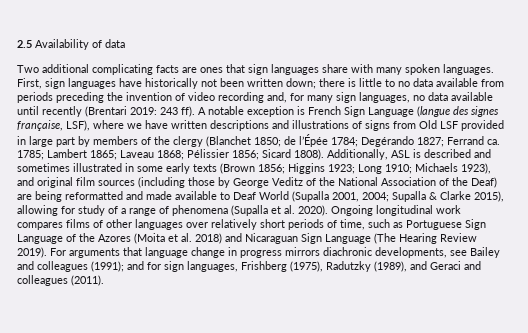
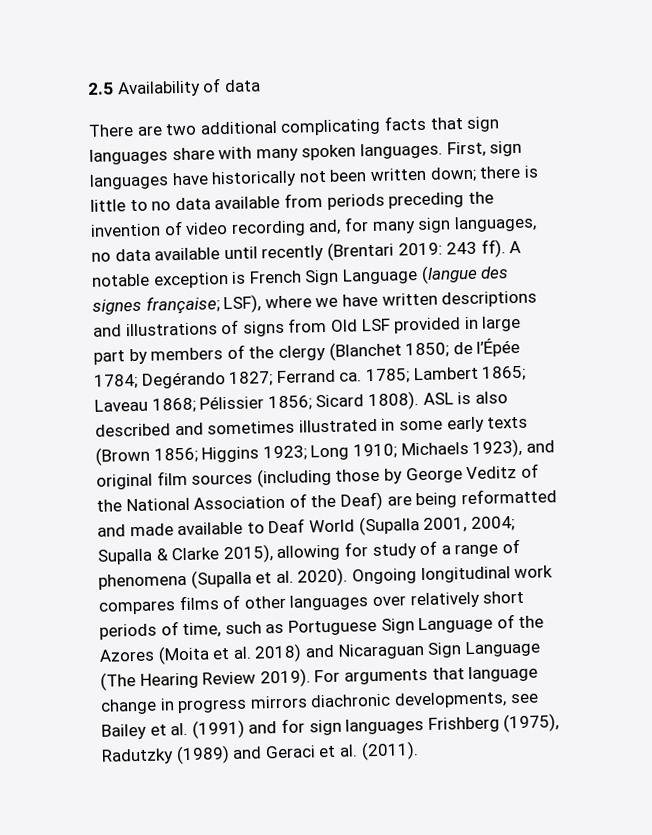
- Two additional complicating facts are ones that sign languages share with many spoken languages.
+ There are two additional complicating facts that sign languages share with many spoken languages.
- A notable exception is French Sign Language (langue des signes française, LSF), where we have written descriptions and illustrations of signs from Old LSF provided in large part by members of the clergy (Blanchet 1850; de l’Épée 1784; Degérando 1827; Ferrand ca. 1785; Lambert 1865; Laveau 1868; Pélissier 1856; Sicard 1808).
+ A notable exception is French Sign Language (langue des signes française; LSF), where we have written descriptions and illustrations of signs from Old LSF provided in large part by members of the clergy (Blanchet 1850; de l’Épée 1784; Degérando 1827; Ferrand ca. 1785; Lambert 1865; Laveau 1868; Pélissier 1856; Sicard 1808).
- Additionally, ASL is described and sometimes illustrated in some early texts (Brown 1856;
+ ASL is also described and sometimes illustrated in some early texts (Brown 1856;
- For arguments that language change in progress mirrors diachronic developments, see Bailey and colleagues (1991); and for sign languages, Frishberg (1975), Radutzky (1989), and Geraci and colleagues (2011).
+ For arguments that language change in progress mirrors diachronic developments, see Bailey et al. (1991) and for sign languages Frishberg (1975), Radutzky (1989) and Geraci et al. (2011).

